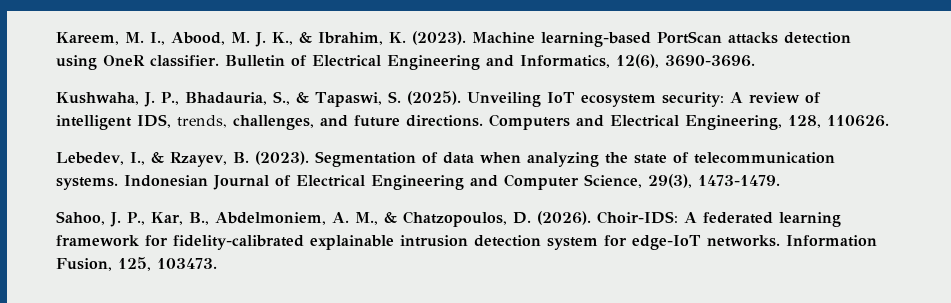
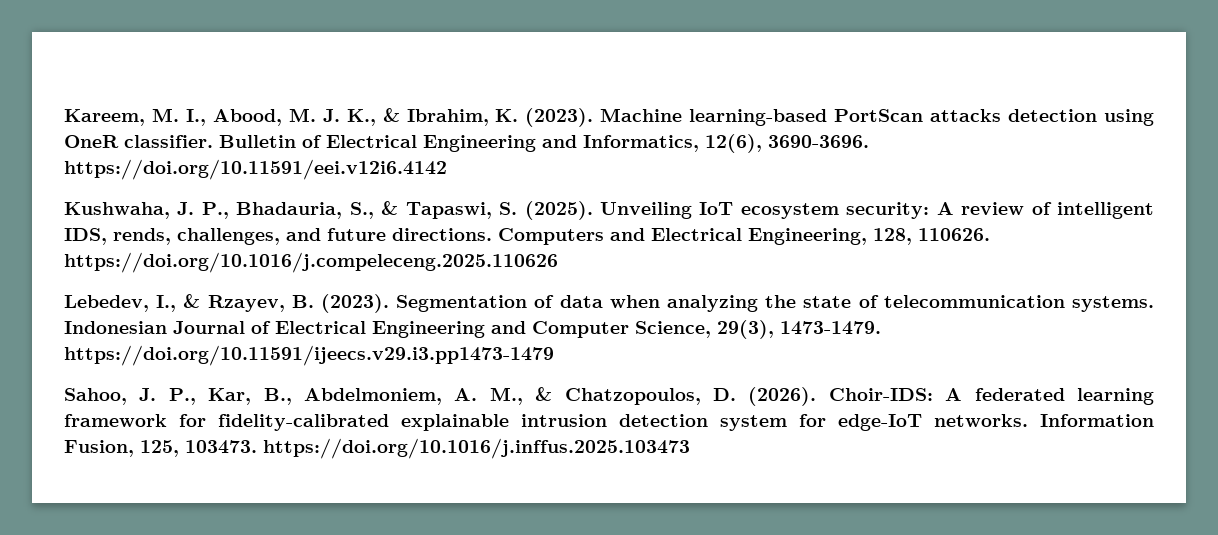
- Bulletin of Electrical Engineering and Informatics, 12(6), 3690-3696.
+ Bulletin of Electrical Engineering and Informatics, 12(6), 3690-3696. https://doi.org/10.11591/eei.v12i6.4142
- Unveiling IoT ecosystem security: A review of intelligent IDS, trends, challenges, and future directions.
+ Unveiling IoT ecosystem security: A review of intelligent IDS, rends, challenges, and future directions.
- Computers and Electrical Engineering, 128, 110626.
+ Computers and Electrical Engineering, 128, 110626. https://doi.org/10.1016/j.compeleceng.2025.110626
- Indonesian Journal of Electrical Engineering and Computer Science, 29(3), 1473-1479.
+ Indonesian Journal of Electrical Engineering and Computer Science, 29(3), 1473-1479. https://doi.org/10.11591/ijeecs.v29.i3.pp1473-1479
- Information Fusion, 125, 103473.
+ Information Fusion, 125, 103473. https://doi.org/10.1016/j.inffus.2025.103473

